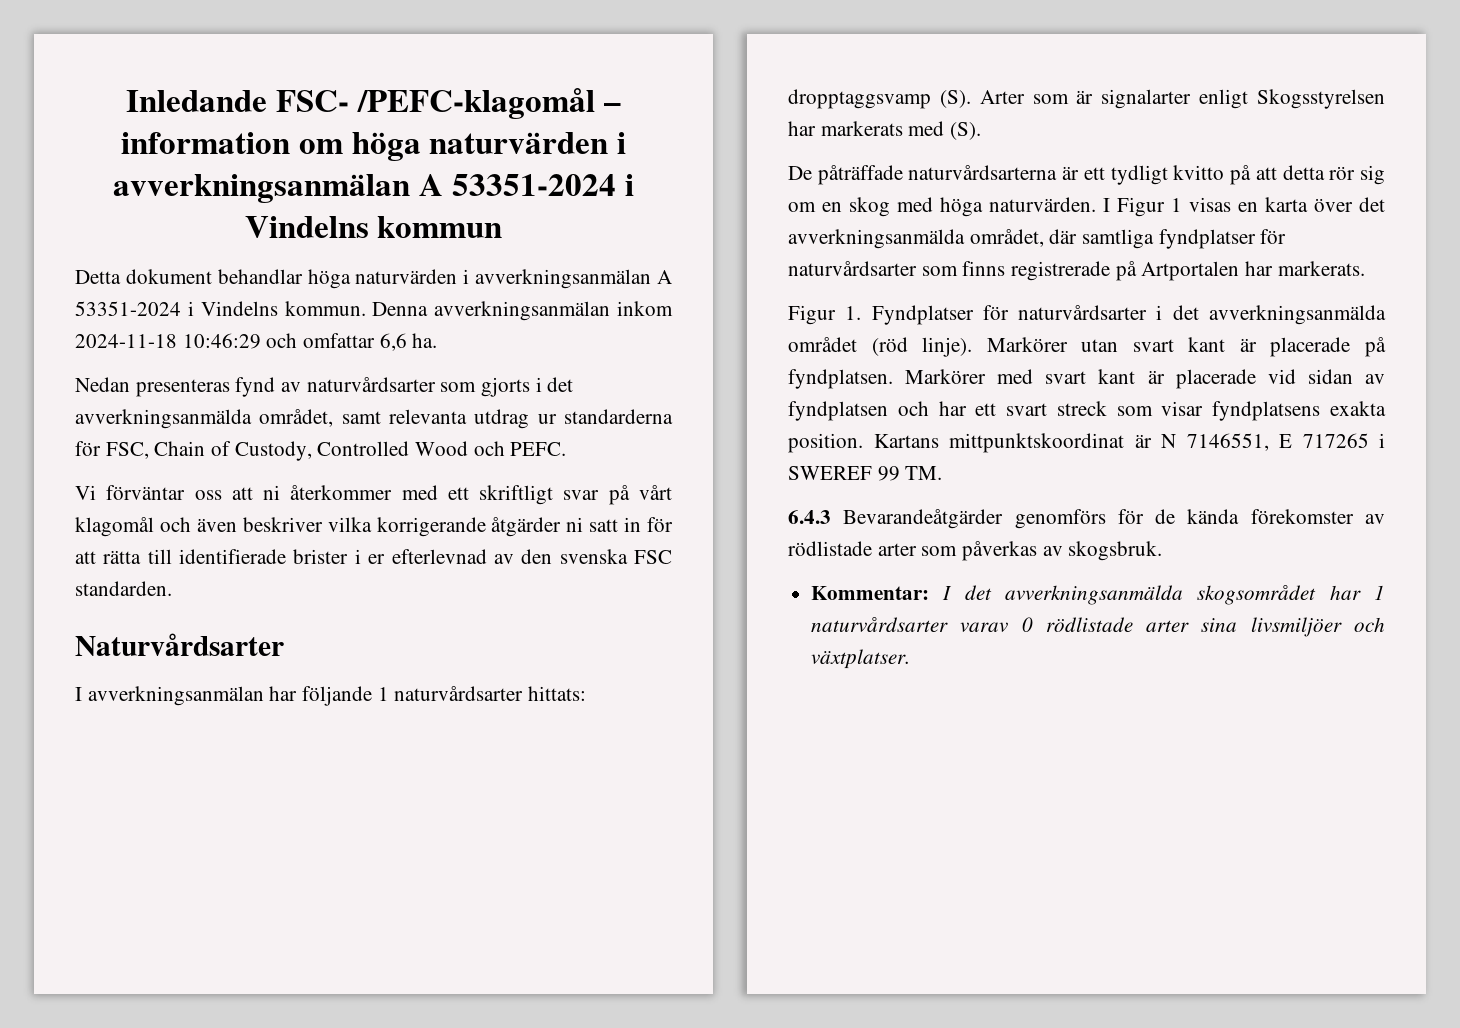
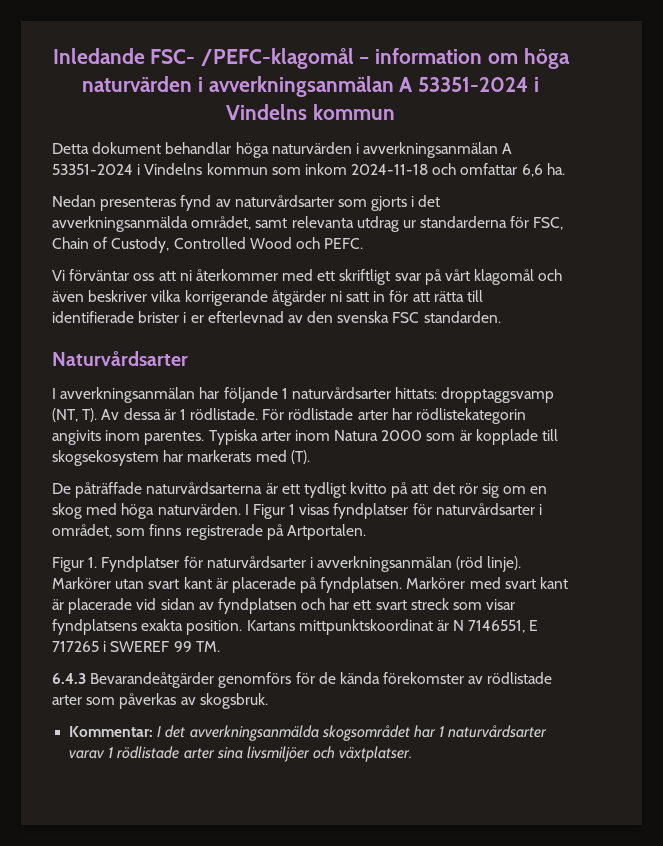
- Detta dokument behandlar höga naturvärden i avverkningsanmälan A 53351-2024 i Vindelns kommun. Denna avverkningsanmälan inkom 2024-11-18 10:46:29 och omfattar 6,6 ha.
+ Detta dokument behandlar höga naturvärden i avverkningsanmälan A 53351-2024 i Vindelns kommun som inkom 2024-11-18 och omfattar 6,6 ha.
- I avverkningsanmälan har följande 1 naturvårdsarter hittats: dropptaggsvamp (S). Arter som är signalarter enligt Skogsstyrelsen har markerats med (S).
+ I avverkningsanmälan har följande 1 naturvårdsarter hittats: dropptaggsvamp (NT, T). Av dessa är 1 rödlistade. För rödlistade arter har rödlistekategorin angivits inom parentes. Typiska arter inom Natura 2000 som är kopplade till skogsekosystem har markerats med (T).
- De påträffade naturvårdsarterna är ett tydligt kvitto på att detta rör sig om en skog med höga naturvärden.
+ De påträffade naturvårdsarterna är ett tydligt kvitto på att det rör sig om en skog med höga naturvärden.
- I Figur 1 visas en karta över det avverkningsanmälda området, där samtliga fyndplatser för naturvårdsarter som finns registrerade på Artportalen har markerats.
+ I Figur 1 visas fyndplatser för naturvårdsarter i området, som finns registrerade på Artportalen.
- Figur 1. Fyndplatser för naturvårdsarter i det avverkningsanmälda området (röd linje).
+ Figur 1. Fyndplatser för naturvårdsarter i avverkningsanmälan (röd linje).
- Kommentar: I det avverkningsanmälda skogsområdet har 1 naturvårdsarter varav 0 rödlistade arter sina livsmiljöer och växtplatser.
+ Kommentar: I det avverkningsanmälda skogsområdet har 1 naturvårdsarter varav 1 rödlistade arter sina livsmiljöer och växtplatser.

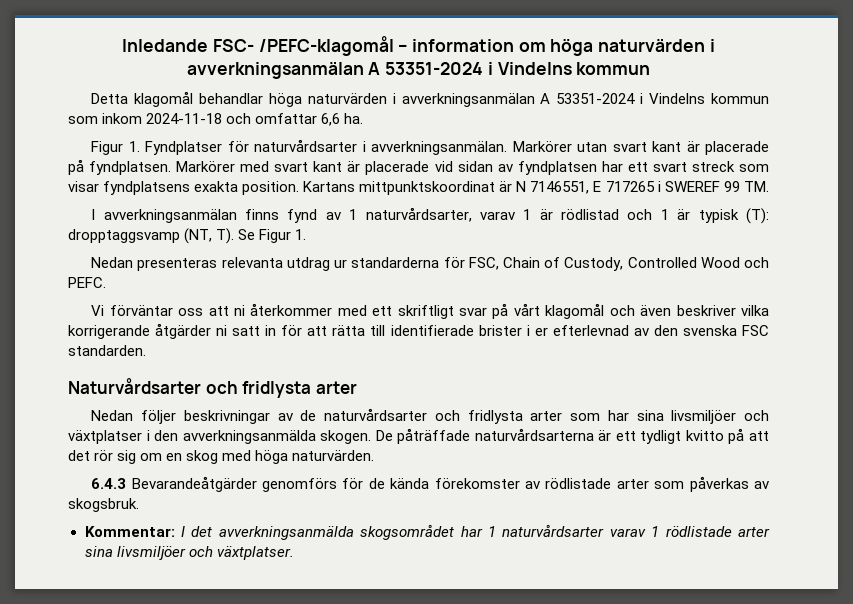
- Detta dokument behandlar höga naturvärden i avverkningsanmälan A 53351-2024 i Vindelns kommun som inkom 2024-11-18 och omfattar 6,6 ha.
+ Detta klagomål behandlar höga naturvärden i avverkningsanmälan A 53351-2024 i Vindelns kommun som inkom 2024-11-18 och omfattar 6,6 ha.
- Nedan presenteras fynd av naturvårdsarter som gjorts i det avverkningsanmälda området, samt relevanta utdrag ur standarderna för FSC, Chain of Custody, Controlled Wood och PEFC.
+ Figur 1. Fyndplatser för naturvårdsarter i avverkningsanmälan. Markörer utan svart kant är placerade på fyndplatsen. Markörer med svart kant är placerade vid sidan av fyndplatsen har ett svart streck som visar fyndplatsens exakta position. Kartans mittpunktskoordinat är N 7146551, E 717265 i SWEREF 99 TM.
+ I avverkningsanmälan finns fynd av 1 naturvårdsarter, varav 1 är rödlistad och 1 är typisk (T): dropptaggsvamp (NT, T). Se Figur 1.
+ Nedan presenteras relevanta utdrag ur standarderna för FSC, Chain of Custody, Controlled Wood och PEFC.
- Naturvårdsarter
- I avverkningsanmälan har följande 1 naturvårdsarter hittats: dropptaggsvamp (NT, T). Av dessa är 1 rödlistade. För rödlistade arter har rödlistekategorin angivits inom parentes. Typiska arter inom Natura 2000 som är kopplade till skogsekosystem har markerats med (T).
- De påträffade naturvårdsarterna är ett tydligt kvitto på att det rör sig om en skog med höga naturvärden. I Figur 1 visas fyndplatser för naturvårdsarter i området, som finns registrerade på Artportalen.
- Figur 1. Fyndplatser för naturvårdsarter i avverkningsanmälan (röd linje). Markörer utan svart kant är placerade på fyndplatsen. Markörer med svart kant är placerade vid sidan av fyndplatsen och har ett svart streck som visar fyndplatsens exakta position. Kartans mittpunktskoordinat är N 7146551, E 717265 i SWEREF 99 TM.
+ Naturvårdsarter och fridlysta arter
+ Nedan följer beskrivningar av de naturvårdsarter och fridlysta arter som har sina livsmiljöer och växtplatser i den avverkningsanmälda skogen. De påträffade naturvårdsarterna är ett tydligt kvitto på att det rör sig om en skog med höga naturvärden.

